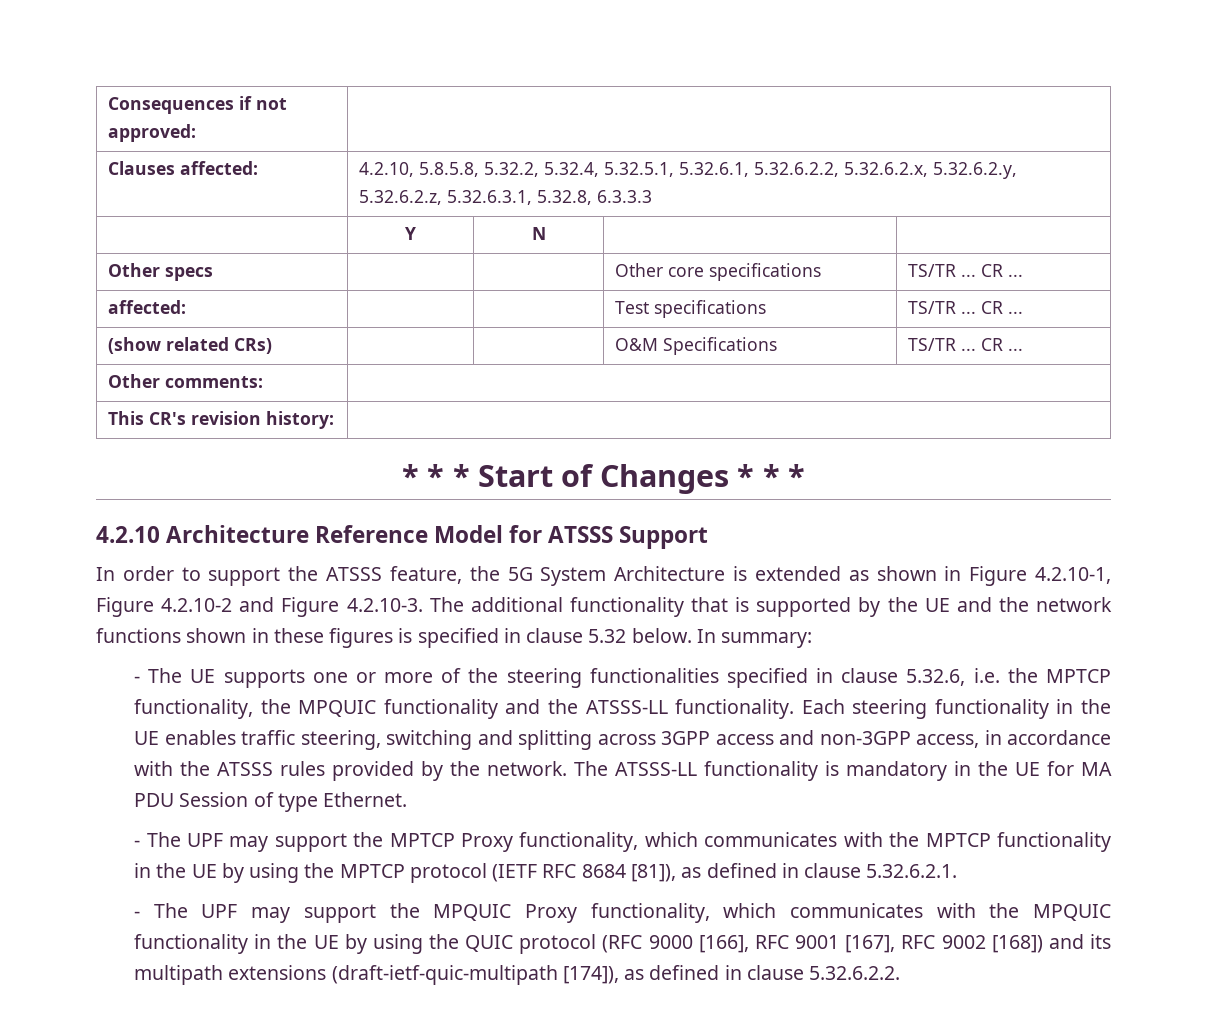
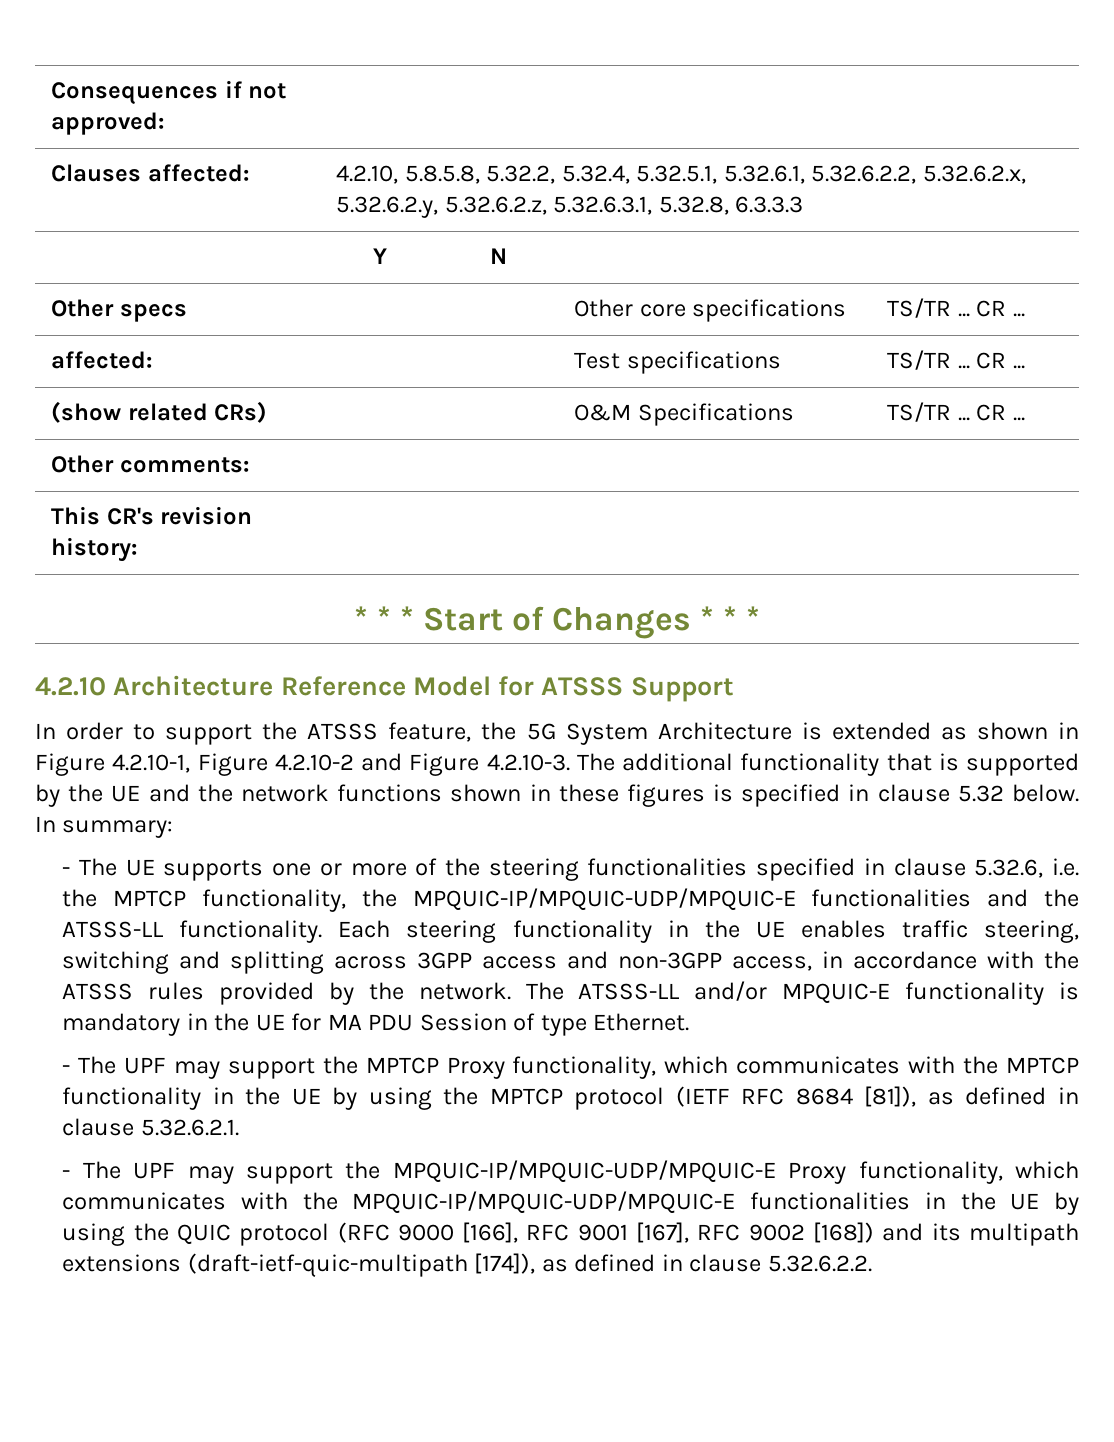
- - The UE supports one or more of the steering functionalities specified in clause 5.32.6, i.e. the MPTCP functionality, the MPQUIC functionality and the ATSSS-LL functionality.
+ - The UE supports one or more of the steering functionalities specified in clause 5.32.6, i.e. the MPTCP functionality, the MPQUIC-IP/MPQUIC-UDP/MPQUIC-E functionalities and the ATSSS-LL functionality.
- The ATSSS-LL functionality is mandatory in the UE for MA PDU Session of type Ethernet.
+ The ATSSS-LL and/or MPQUIC-E functionality is mandatory in the UE for MA PDU Session of type Ethernet.
- - The UPF may support the MPQUIC Proxy functionality, which communicates with the MPQUIC functionality in the UE by using the QUIC protocol (RFC 9000 [166], RFC 9001 [167], RFC 9002 [168]) and its multipath extensions (draft-ietf-quic-multipath [174]), as defined in clause 5.32.6.2.2.
+ - The UPF may support the MPQUIC-IP/MPQUIC-UDP/MPQUIC-E Proxy functionality, which communicates with the MPQUIC-IP/MPQUIC-UDP/MPQUIC-E functionalities in the UE by using the QUIC protocol (RFC 9000 [166], RFC 9001 [167], RFC 9002 [168]) and its multipath extensions (draft-ietf-quic-multipath [174]), as defined in clause 5.32.6.2.2.

